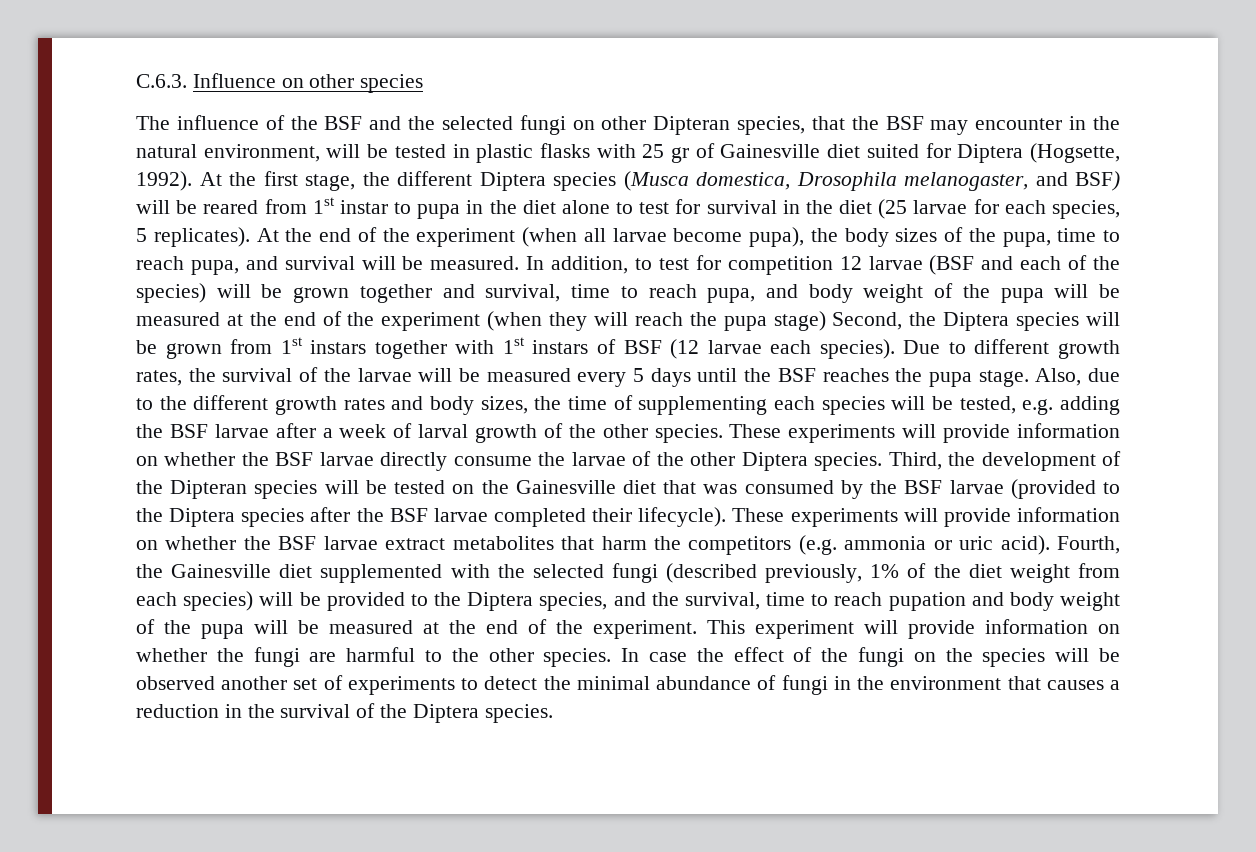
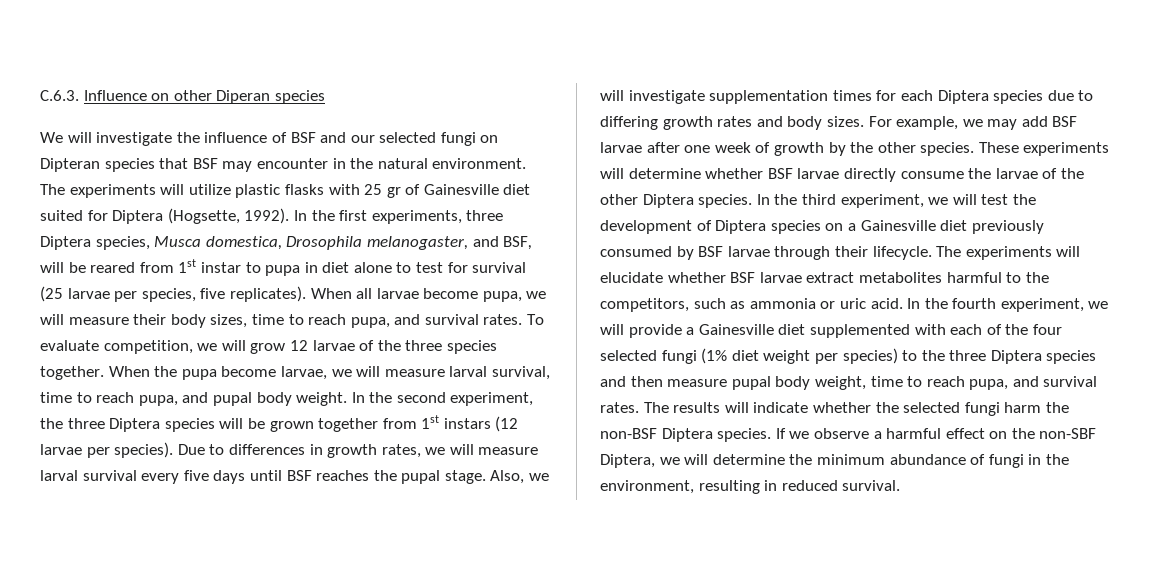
- C.6.3. Influence on other species
+ C.6.3. Influence on other Diperan species
- The influence of the BSF and the selected fungi on other Dipteran species, that the BSF may encounter in the natural environment, will be tested in plastic flasks with 25 gr of Gainesville diet suited for Diptera (Hogsette, 1992).
+ We will investigate the influence of BSF and our selected fungi on Dipteran species that BSF may encounter in the natural environment. The experiments will utilize plastic flasks with 25 gr of Gainesville diet suited for Diptera (Hogsette, 1992).
- At the first stage, the different Diptera species (Musca domestica, Drosophila melanogaster, and BSF) will be reared from 1st instar to pupa in the diet alone to test for survival in the diet (25 larvae for each species, 5 replicates). At the end of the experiment (when all larvae become pupa), the body sizes of the pupa, time to reach pupa, and survival will be measured. In addition, to test for competition 12 larvae (BSF and each of the species) will be grown together and survival, time to reach pupa, and body weight of the pupa will be measured at the end of the experiment (when they will reach the pupa stage) Second, the Diptera species will be grown from 1st instars together with 1st instars of BSF (12 larvae each species).
+ In the first experiments, three Diptera species, Musca domestica, Drosophila melanogaster, and BSF, will be reared from 1st instar to pupa in diet alone to test for survival (25 larvae per species, five replicates). When all larvae become pupa, we will measure their body sizes, time to reach pupa, and survival rates. To evaluate competition, we will grow 12 larvae of the three species together. When the pupa become larvae, we will measure larval survival, time to reach pupa, and pupal body weight. In the second experiment, the three Diptera species will be grown together from 1st instars (12 larvae per species).
- Due to different growth rates, the survival of the larvae will be measured every 5 days until the BSF reaches the pupa stage.
+ Due to differences in growth rates, we will measure larval survival every five days until BSF reaches the pupal stage.
- Also, due to the different growth rates and body sizes, the time of supplementing each species will be tested, e.g. adding the BSF larvae after a week of larval growth of the other species.
+ Also, we will investigate supplementation times for each Diptera species due to differing growth rates and body sizes. For example, we may add BSF larvae after one week of growth by the other species.
- These experiments will provide information on whether the BSF larvae directly consume the larvae of the other Diptera species.
+ These experiments will determine whether BSF larvae directly consume the larvae of the other Diptera species.
- Third, the development of the Dipteran species will be tested on the Gainesville diet that was consumed by the BSF larvae (provided to the Diptera species after the BSF larvae completed their lifecycle). These experiments will provide information on whether the BSF larvae extract metabolites that harm the competitors (e.g. ammonia or uric acid). Fourth, the Gainesville diet supplemented with the selected fungi (described previously, 1% of the diet weight from each species) will be provided to the Diptera species, and the survival, time to reach pupation and body weight of the pupa will be measured at the end of the experiment. This experiment will provide information on whether the fungi are harmful to the other species. In case the effect of the fungi on the species will be observed another set of experiments to detect the minimal abundance of fungi in the environment that causes a reduction in the survival of the Diptera species.
+ In the third experiment, we will test the development of Diptera species on a Gainesville diet previously consumed by BSF larvae through their lifecycle. The experiments will elucidate whether BSF larvae extract metabolites harmful to the competitors, such as ammonia or uric acid. In the fourth experiment, we will provide a Gainesville diet supplemented with each of the four selected fungi (1% diet weight per species) to the three Diptera species and then measure pupal body weight, time to reach pupa, and survival rates. The results will indicate whether the selected fungi harm the non-BSF Diptera species. If we observe a harmful effect on the non-SBF Diptera, we will determine the minimum abundance of fungi in the environment, resulting in reduced survival.

